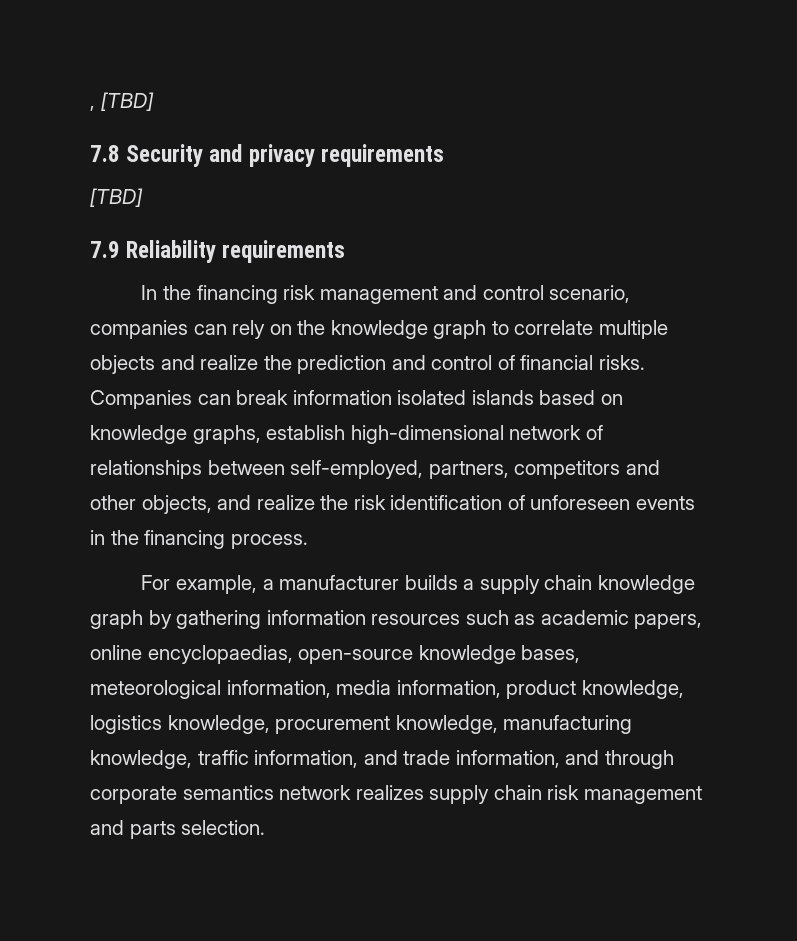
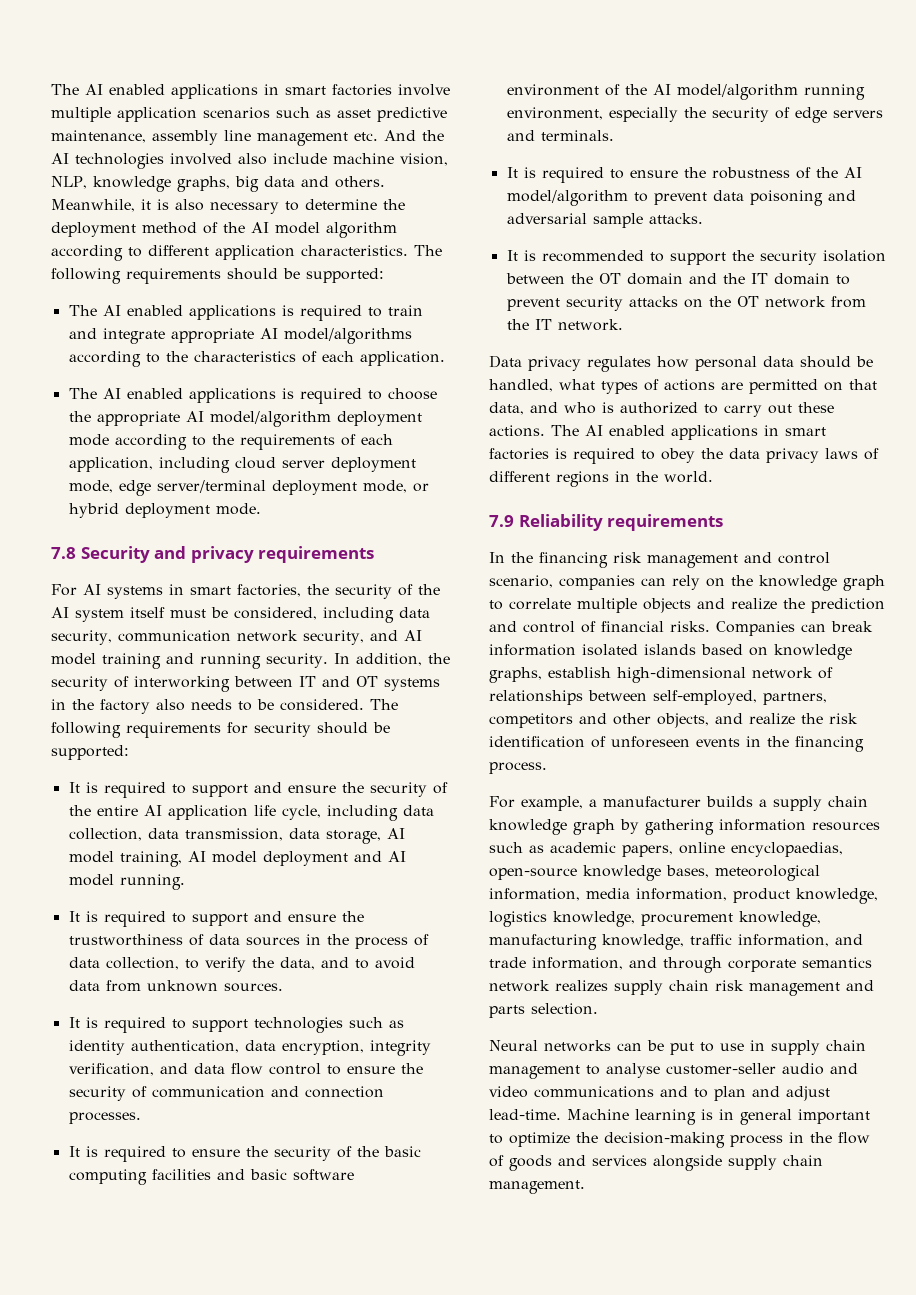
- , [TBD]
+ The AI enabled applications in smart factories involve multiple application scenarios such as asset predictive maintenance, assembly line management etc. And the AI technologies involved also include machine vision, NLP, knowledge graphs, big data and others. Meanwhile, it is also necessary to determine the deployment method of the AI model algorithm according to different application characteristics. The following requirements should be supported:
+ The AI enabled applications is required to train and integrate appropriate AI model/algorithms according to the characteristics of each application.
+ The AI enabled applications is required to choose the appropriate AI model/algorithm deployment mode according to the requirements of each application, including cloud server deployment mode, edge server/terminal deployment mode, or hybrid deployment mode.
  7.8 Security and privacy requirements
- [TBD]
+ For AI systems in smart factories, the security of the AI system itself must be considered, including data security, communication network security, and AI model training and running security. In addition, the security of interworking between IT and OT systems in the factory also needs to be considered. The following requirements for security should be supported:
+ It is required to support and ensure the security of the entire AI application life cycle, including data collection, data transmission, data storage, AI model training, AI model deployment and AI model running.
+ It is required to support and ensure the trustworthiness of data sources in the process of data collection, to verify the data, and to avoid data from unknown sources.
+ It is required to support technologies such as identity authentication, data encryption, integrity verification, and data flow control to ensure the security of communication and connection processes.
+ It is required to ensure the security of the basic computing facilities and basic software environment of the AI model/algorithm running environment, especially the security of edge servers and terminals.
+ It is required to ensure the robustness of the AI model/algorithm to prevent data poisoning and adversarial sample attacks.
+ It is recommended to support the security isolation between the OT domain and the IT domain to prevent security attacks on the OT network from the IT network.
+ Data privacy regulates how personal data should be handled, what types of actions are permitted on that data, and who is authorized to carry out these actions. The AI enabled applications in smart factories is required to obey the data privacy laws of different regions in the world.
+ Neural networks can be put to use in supply chain management to analyse customer-seller audio and video communications and to plan and adjust lead-time. Machine learning is in general important to optimize the decision-making process in the flow of goods and services alongside supply chain management.

